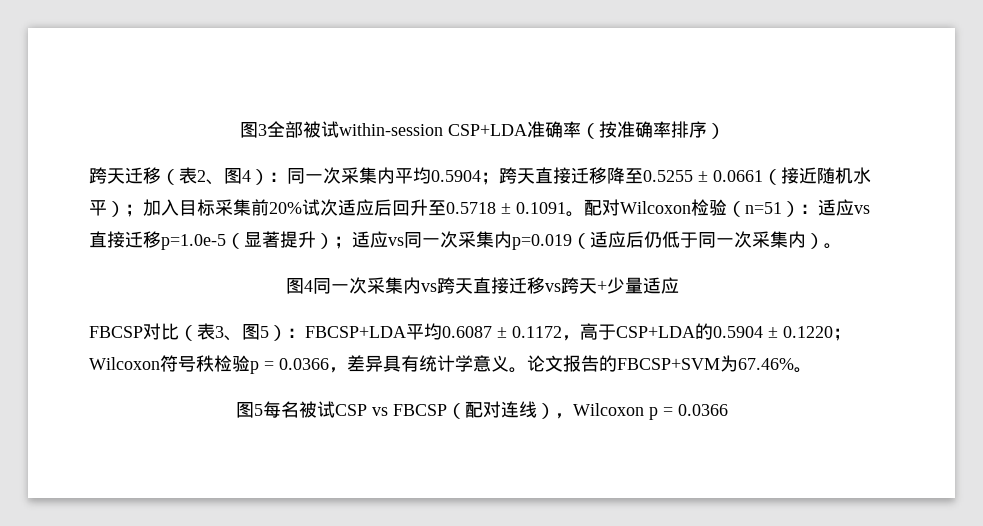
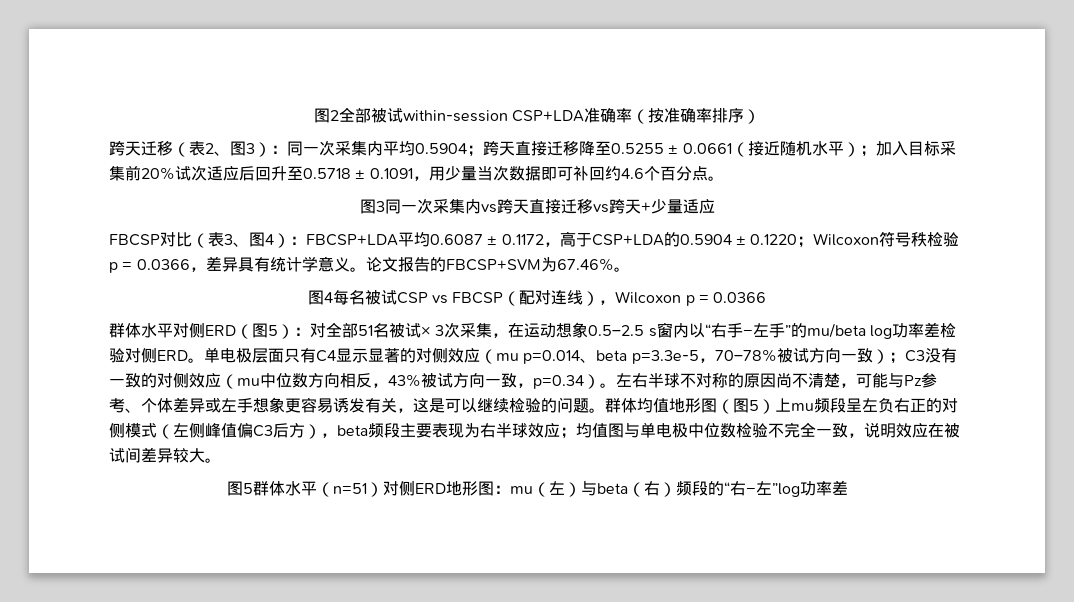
- 图3全部被试within-session CSP+LDA准确率（按准确率排序）
+ 图2全部被试within-session CSP+LDA准确率（按准确率排序）
- 跨天迁移（表2、图4）：同一次采集内平均0.5904；跨天直接迁移降至0.5255 ± 0.0661（接近随机水平）；加入目标采集前20%试次适应后回升至0.5718 ± 0.1091。配对Wilcoxon检验（n=51）：适应vs直接迁移p=1.0e-5（显著提升）；适应vs同一次采集内p=0.019（适应后仍低于同一次采集内）。
- 图4同一次采集内vs跨天直接迁移vs跨天+少量适应
+ 跨天迁移（表2、图3）：同一次采集内平均0.5904；跨天直接迁移降至0.5255 ± 0.0661（接近随机水平）；加入目标采集前20%试次适应后回升至0.5718 ± 0.1091，用少量当次数据即可补回约4.6个百分点。
+ 图3同一次采集内vs跨天直接迁移vs跨天+少量适应
- FBCSP对比（表3、图5）：FBCSP+LDA平均0.6087 ± 0.1172，高于CSP+LDA的0.5904 ± 0.1220；Wilcoxon符号秩检验p = 0.0366，差异具有统计学意义。
+ FBCSP对比（表3、图4）：FBCSP+LDA平均0.6087 ± 0.1172，高于CSP+LDA的0.5904 ± 0.1220；Wilcoxon符号秩检验p = 0.0366，差异具有统计学意义。
- 图5每名被试CSP vs FBCSP（配对连线），Wilcoxon p = 0.0366
+ 图4每名被试CSP vs FBCSP（配对连线），Wilcoxon p = 0.0366
+ 群体水平对侧ERD（图5）：对全部51名被试× 3次采集，在运动想象0.5–2.5 s窗内以“右手−左手”的mu/beta log功率差检验对侧ERD。单电极层面只有C4显示显著的对侧效应（mu p=0.014、beta p=3.3e-5，70–78%被试方向一致）；C3没有一致的对侧效应（mu中位数方向相反，43%被试方向一致，p=0.34）。左右半球不对称的原因尚不清楚，可能与Pz参考、个体差异或左手想象更容易诱发有关，这是可以继续检验的问题。群体均值地形图（图5）上mu频段呈左负右正的对侧模式（左侧峰值偏C3后方），beta频段主要表现为右半球效应；均值图与单电极中位数检验不完全一致，说明效应在被试间差异较大。
+ 图5群体水平（n=51）对侧ERD地形图：mu（左）与beta（右）频段的“右−左”log功率差

